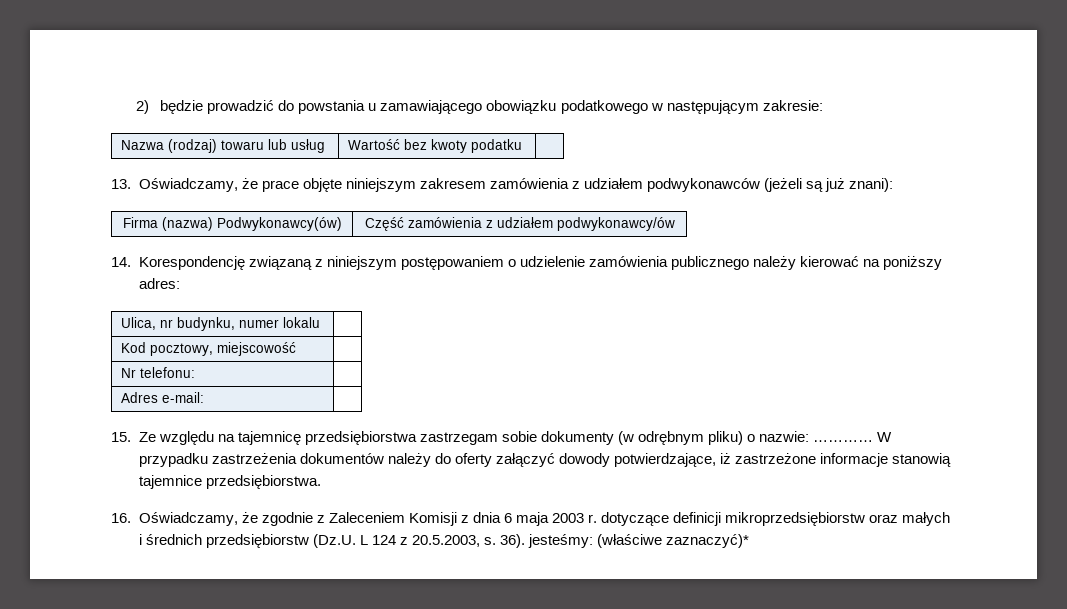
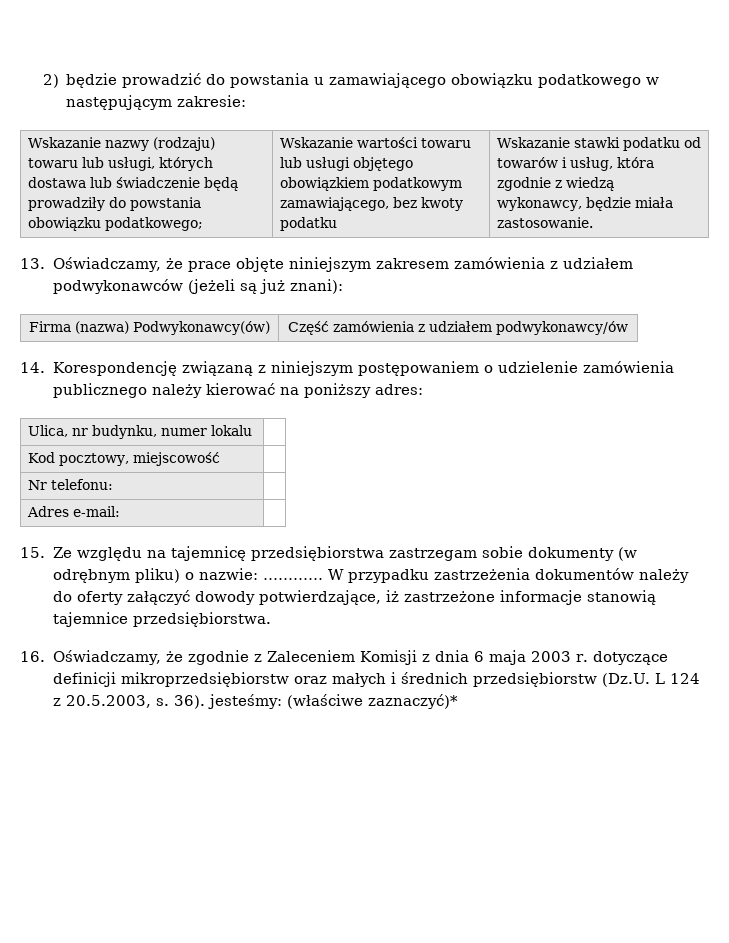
- Nazwa (rodzaj) towaru lub usług | Wartość bez kwoty podatku
+ Wskazanie nazwy (rodzaju) towaru lub usługi, których dostawa lub świadczenie będą prowadziły do powstania obowiązku podatkowego; | Wskazanie wartości towaru lub usługi objętego obowiązkiem podatkowym zamawiającego, bez kwoty podatku | Wskazanie stawki podatku od towarów i usług, która zgodnie z wiedzą wykonawcy, będzie miała zastosowanie.

